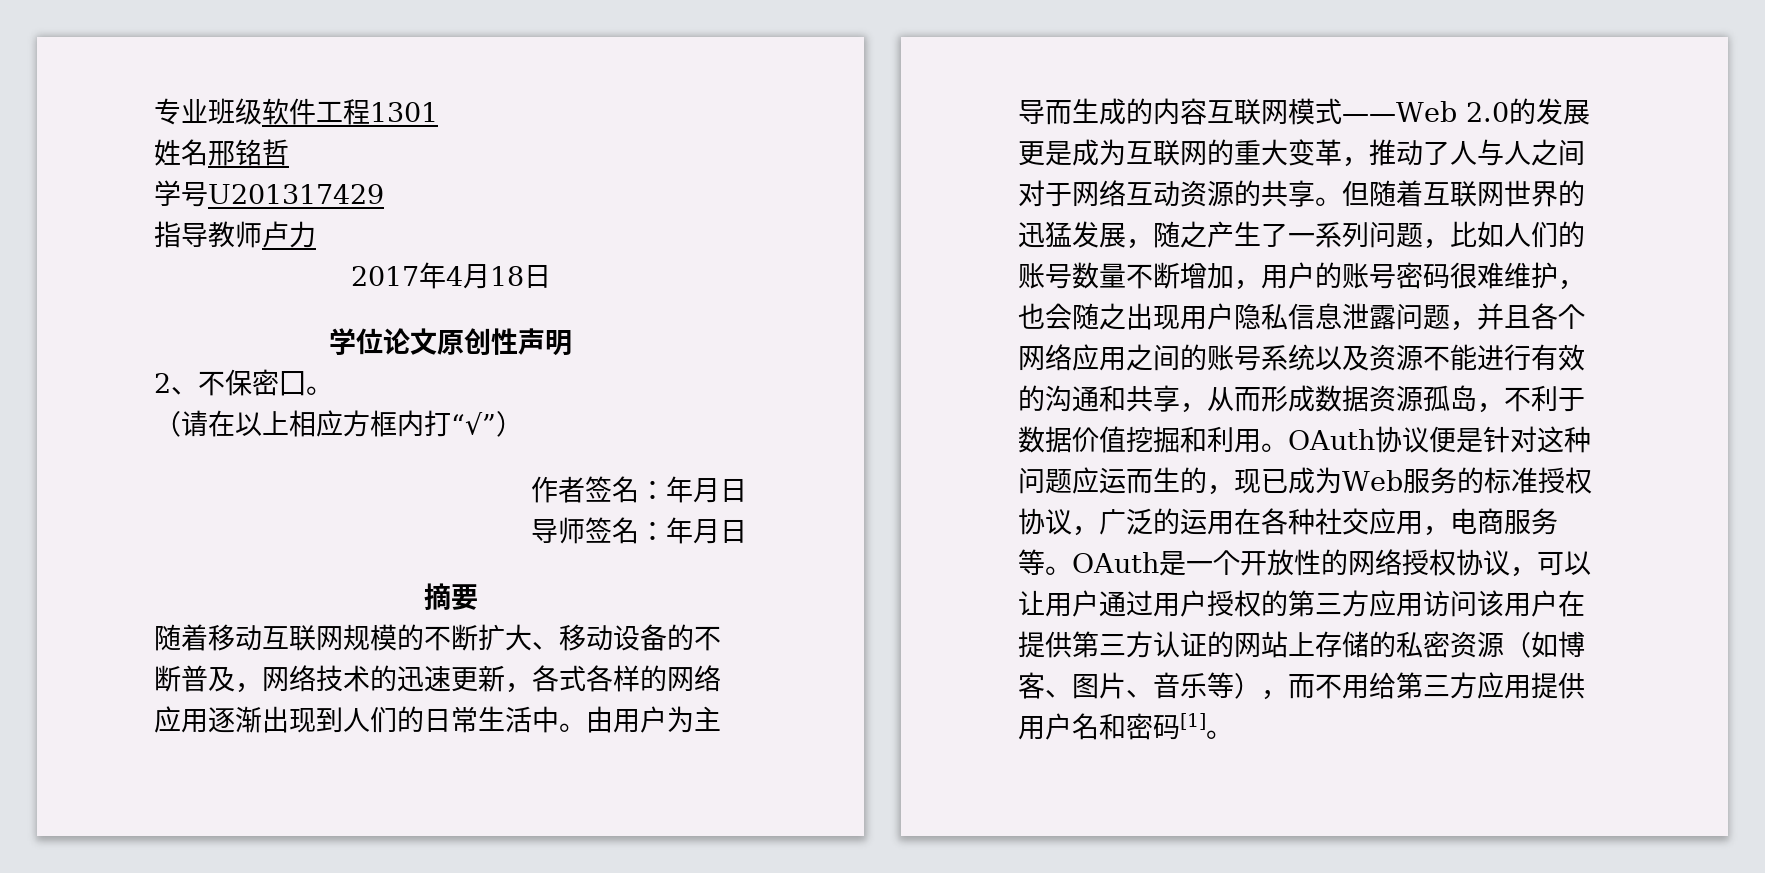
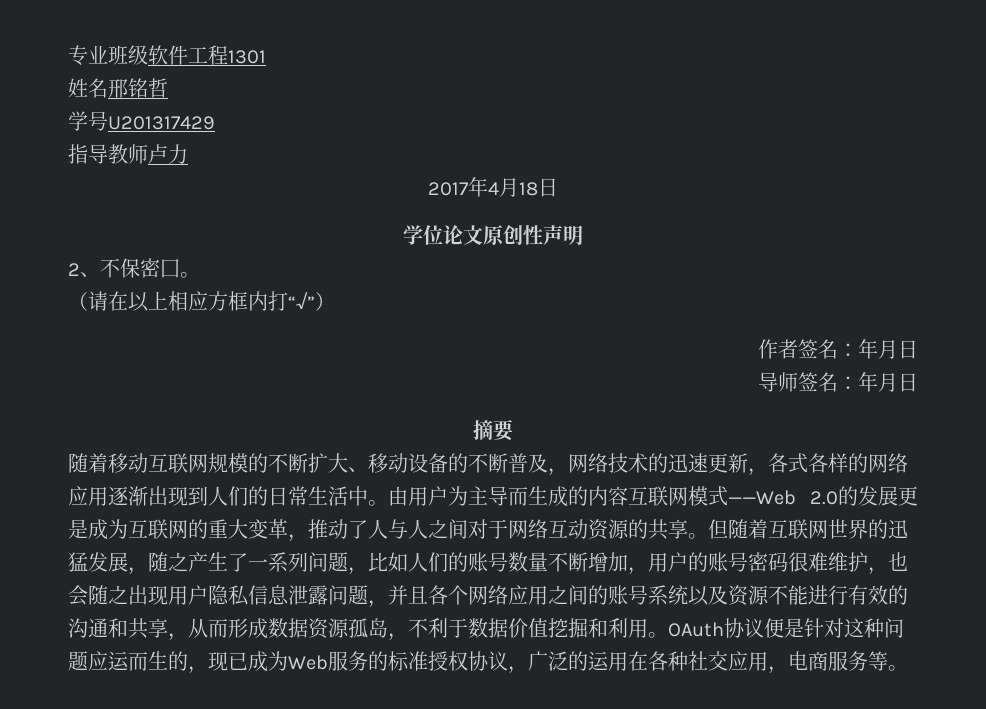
- OAuth是一个开放性的网络授权协议，可以让用户通过用户授权的第三方应用访问该用户在提供第三方认证的网站上存储的私密资源（如博客、图片、音乐等），而不用给第三方应用提供用户名和密码[1]。

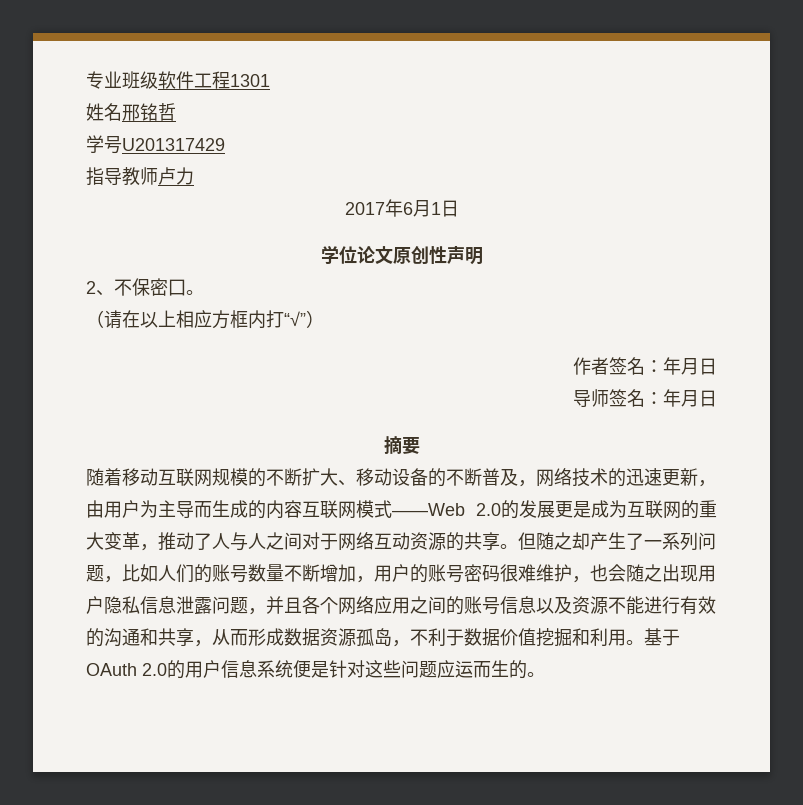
- 2017年4月18日
+ 2017年6月1日
- 随着移动互联网规模的不断扩大、移动设备的不断普及，网络技术的迅速更新，各式各样的网络应用逐渐出现到人们的日常生活中。由用户为主导而生成的内容互联网模式——Web 2.0的发展更是成为互联网的重大变革，推动了人与人之间对于网络互动资源的共享。
+ 随着移动互联网规模的不断扩大、移动设备的不断普及，网络技术的迅速更新，由用户为主导而生成的内容互联网模式——Web 2.0的发展更是成为互联网的重大变革，推动了人与人之间对于网络互动资源的共享。
- 但随着互联网世界的迅猛发展，随之产生了一系列问题，比如人们的账号数量不断增加，用户的账号密码很难维护，也会随之出现用户隐私信息泄露问题，并且各个网络应用之间的账号系统以及资源不能进行有效的沟通和共享，从而形成数据资源孤岛，不利于数据价值挖掘和利用。
+ 但随之却产生了一系列问题，比如人们的账号数量不断增加，用户的账号密码很难维护，也会随之出现用户隐私信息泄露问题，并且各个网络应用之间的账号信息以及资源不能进行有效的沟通和共享，从而形成数据资源孤岛，不利于数据价值挖掘和利用。
- OAuth协议便是针对这种问题应运而生的，现已成为Web服务的标准授权协议，广泛的运用在各种社交应用，电商服务等。
+ 基于OAuth 2.0的用户信息系统便是针对这些问题应运而生的。

